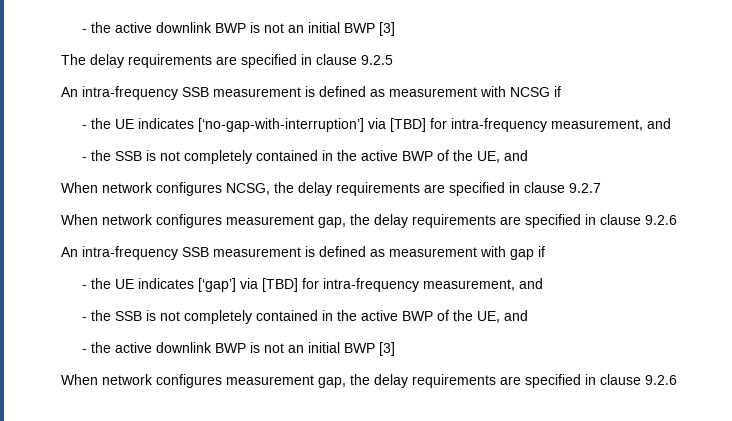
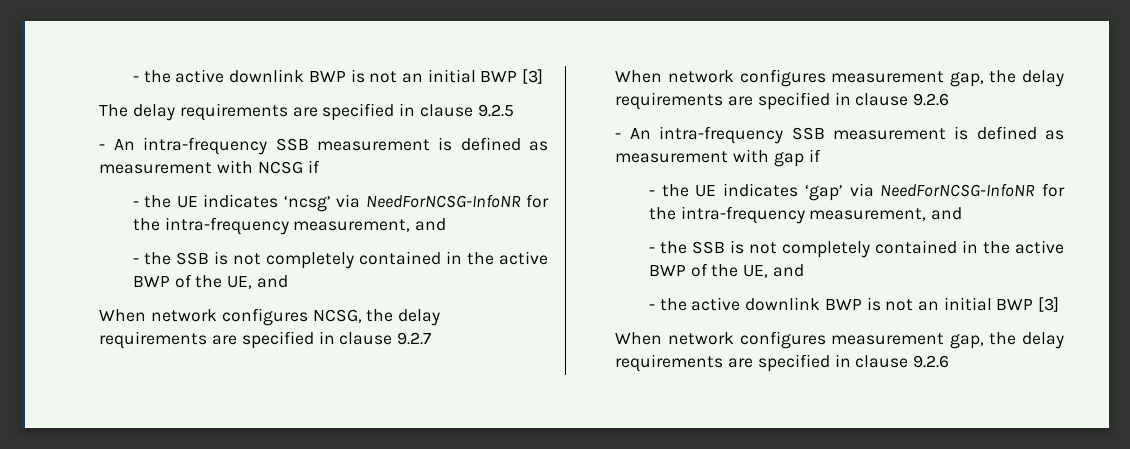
- An intra-frequency SSB measurement is defined as measurement with NCSG if
+ - An intra-frequency SSB measurement is defined as measurement with NCSG if
- - the UE indicates [‘no-gap-with-interruption’] via [TBD] for intra-frequency measurement, and
+ - the UE indicates ‘ncsg’ via NeedForNCSG-InfoNR for the intra-frequency measurement, and
- An intra-frequency SSB measurement is defined as measurement with gap if
+ - An intra-frequency SSB measurement is defined as measurement with gap if
- - the UE indicates [‘gap’] via [TBD] for intra-frequency measurement, and
+ - the UE indicates ‘gap’ via NeedForNCSG-InfoNR for the intra-frequency measurement, and

